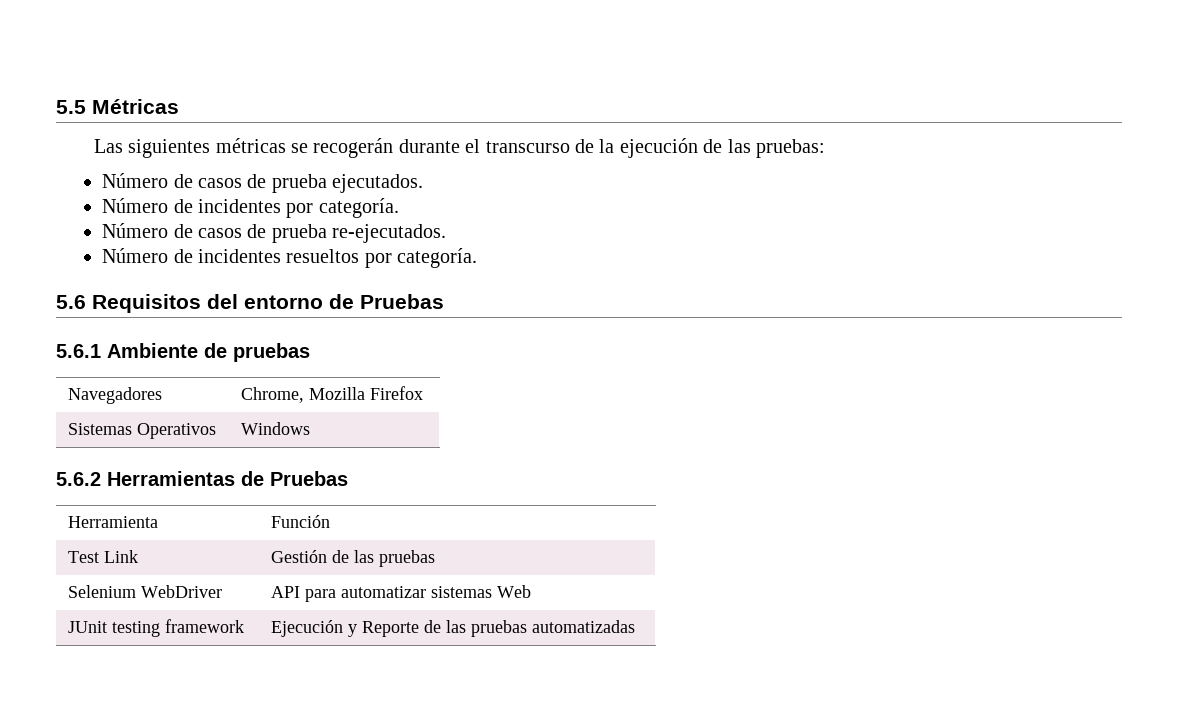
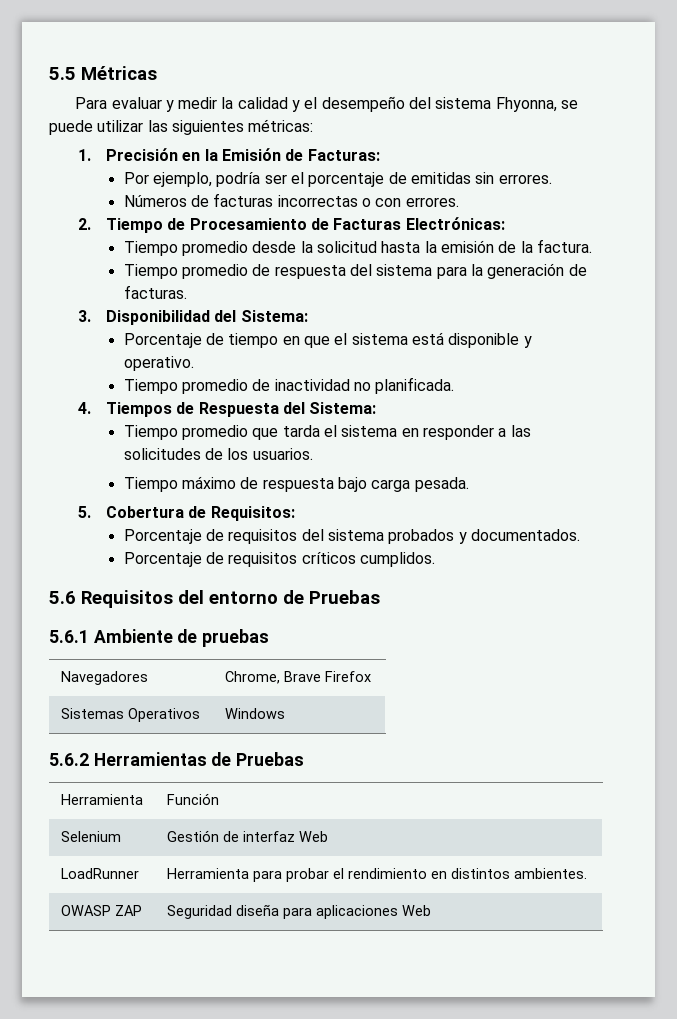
- Las siguientes métricas se recogerán durante el transcurso de la ejecución de las pruebas:
- Número de casos de prueba ejecutados.
- Número de incidentes por categoría.
- Número de casos de prueba re-ejecutados.
- Número de incidentes resueltos por categoría.
+ Para evaluar y medir la calidad y el desempeño del sistema Fhyonna, se puede utilizar las siguientes métricas:
+ 1. Precisión en la Emisión de Facturas:
+ Por ejemplo, podría ser el porcentaje de emitidas sin errores.
+ Números de facturas incorrectas o con errores.
+ 2. Tiempo de Procesamiento de Facturas Electrónicas:
+ Tiempo promedio desde la solicitud hasta la emisión de la factura.
+ Tiempo promedio de respuesta del sistema para la generación de facturas.
+ 3. Disponibilidad del Sistema:
+ Porcentaje de tiempo en que el sistema está disponible y operativo.
+ Tiempo promedio de inactividad no planificada.
+ 4. Tiempos de Respuesta del Sistema:
+ Tiempo promedio que tarda el sistema en responder a las solicitudes de los usuarios.
+ Tiempo máximo de respuesta bajo carga pesada.
+ 5. Cobertura de Requisitos:
+ Porcentaje de requisitos del sistema probados y documentados.
+ Porcentaje de requisitos críticos cumplidos.
- Navegadores | Chrome, Mozilla Firefox
+ Navegadores | Chrome, Brave Firefox
- Test Link | Gestión de las pruebas
- Selenium WebDriver | API para automatizar sistemas Web
- JUnit testing framework | Ejecución y Reporte de las pruebas automatizadas
+ Selenium | Gestión de interfaz Web
+ LoadRunner | Herramienta para probar el rendimiento en distintos ambientes.
+ OWASP ZAP | Seguridad diseña para aplicaciones Web

